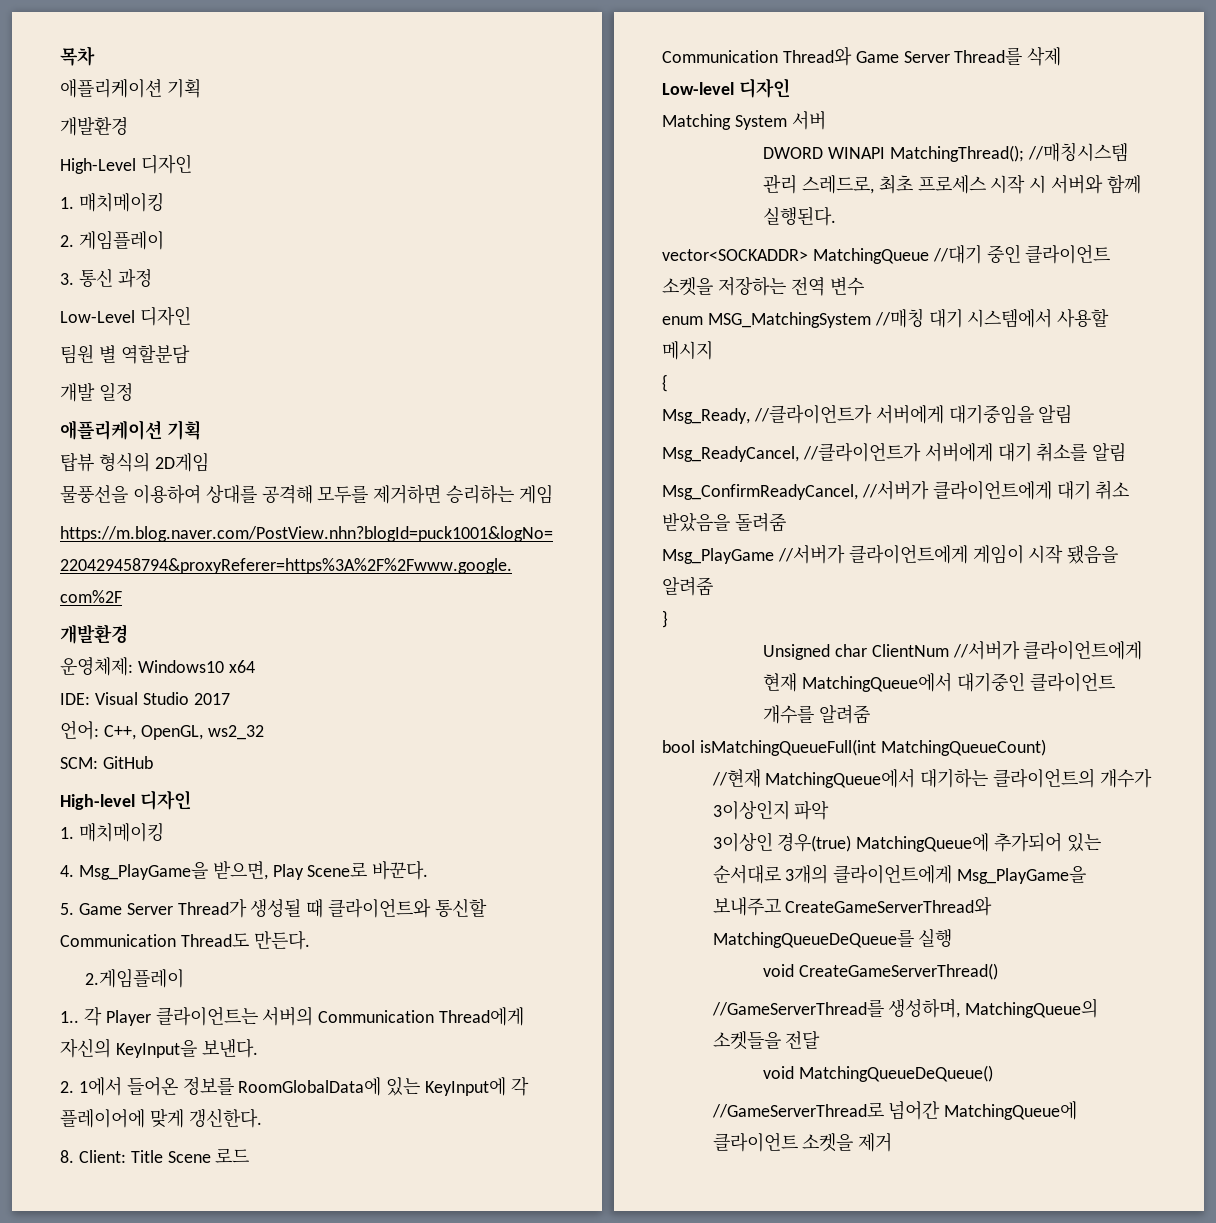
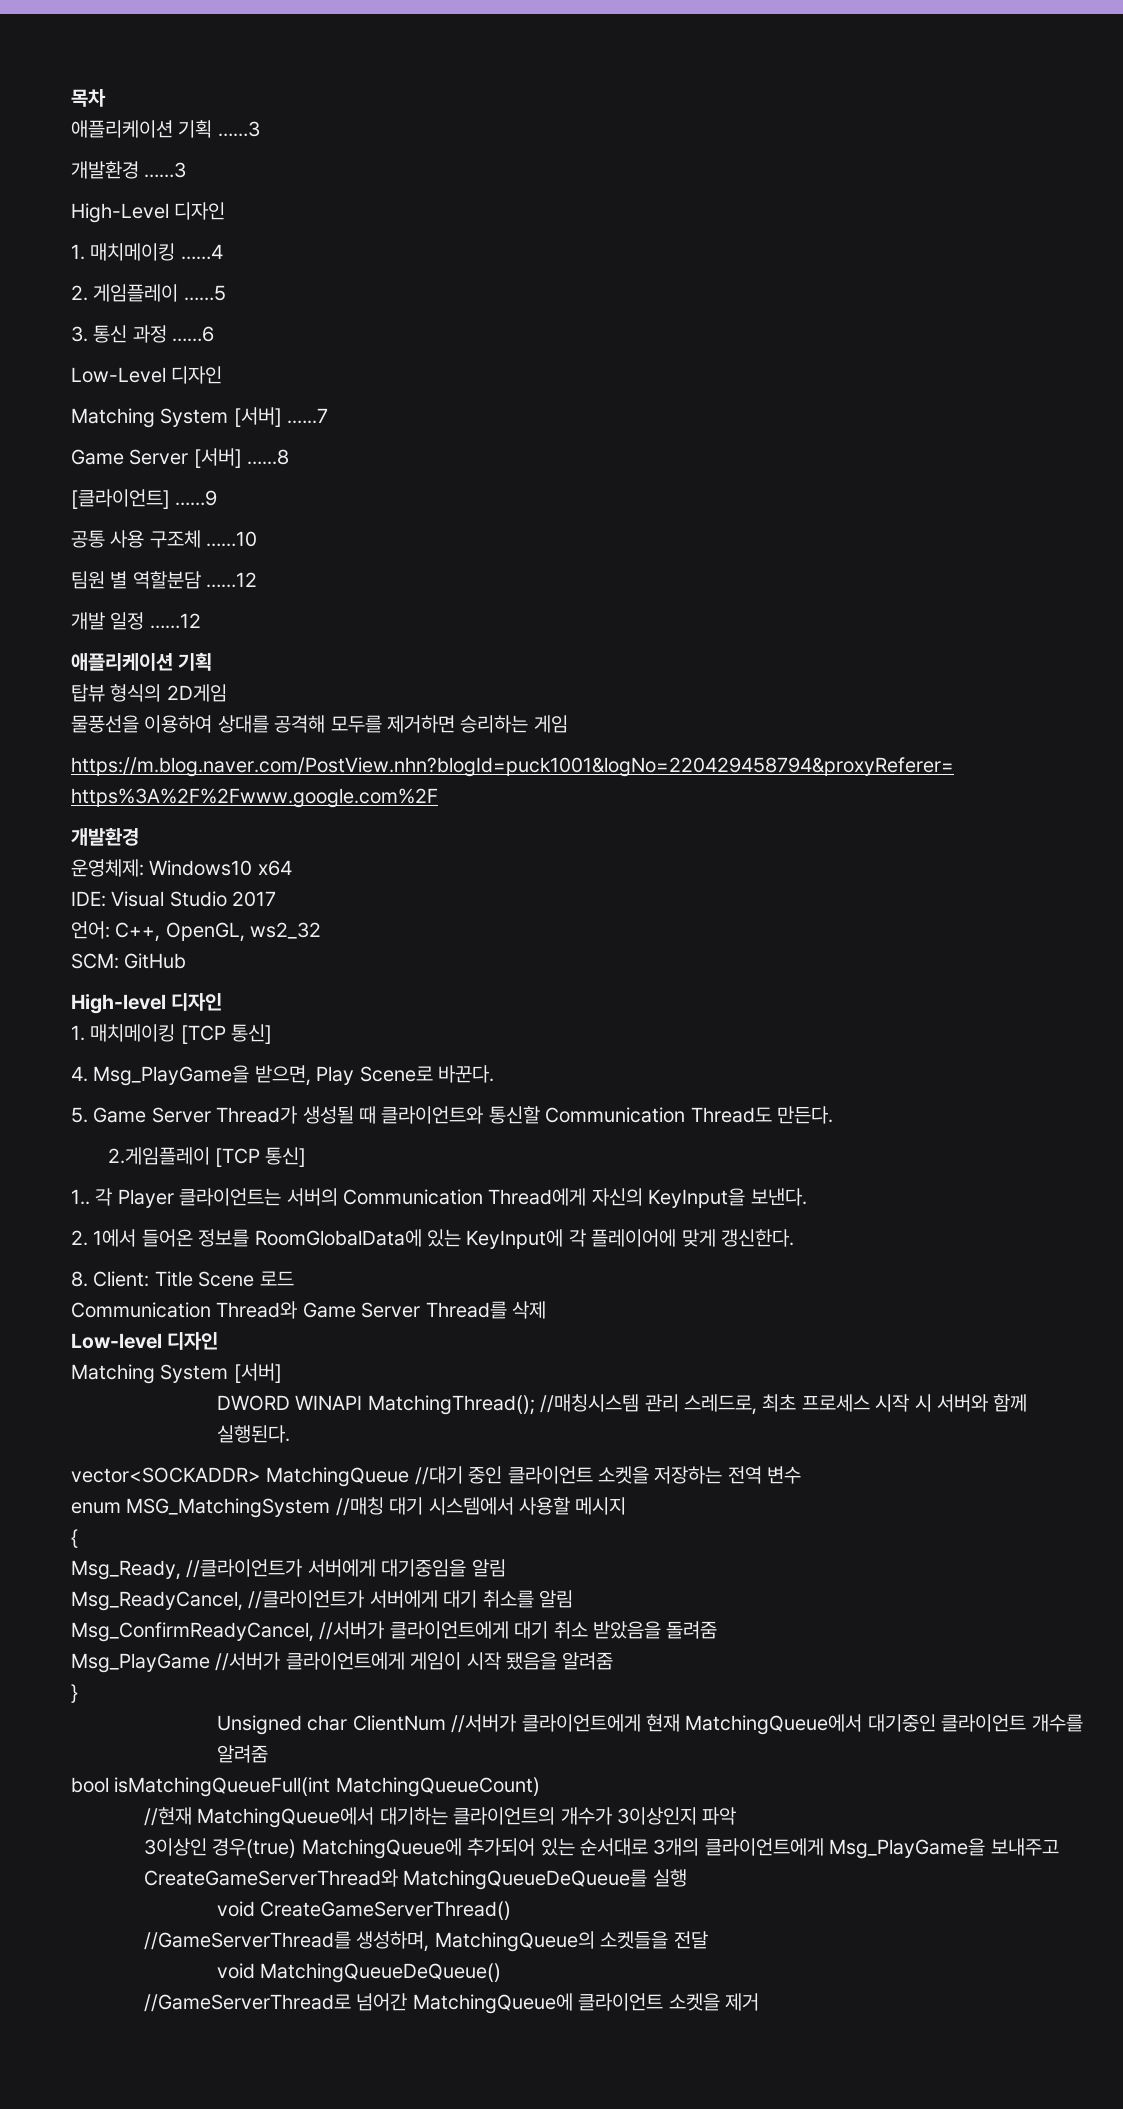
  목차
- 애플리케이션 기획
- 개발환경
+ 애플리케이션 기획 ……3
+ 개발환경 ……3
  High-Level 디자인
- 1. 매치메이킹
+ 1. 매치메이킹 ……4
- 2. 게임플레이
+ 2. 게임플레이 ……5
- 3. 통신 과정
+ 3. 통신 과정 ……6
+ Matching System [서버] .…..7
+ Game Server [서버] …...8
+ [클라이언트] ……9
+ 공통 사용 구조체 ……10
- 팀원 별 역할분담
+ 팀원 별 역할분담 ……12
- 개발 일정
+ 개발 일정 ……12
  High-level 디자인
- 1. 매치메이킹
+ 1. 매치메이킹 [TCP 통신]
- 2.게임플레이
+ 2.게임플레이 [TCP 통신]
  Low-level 디자인
- Matching System 서버
+ Matching System [서버]

